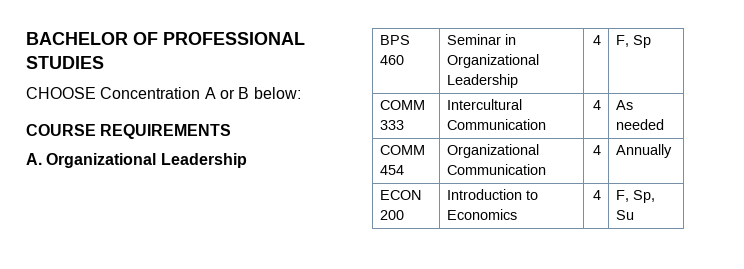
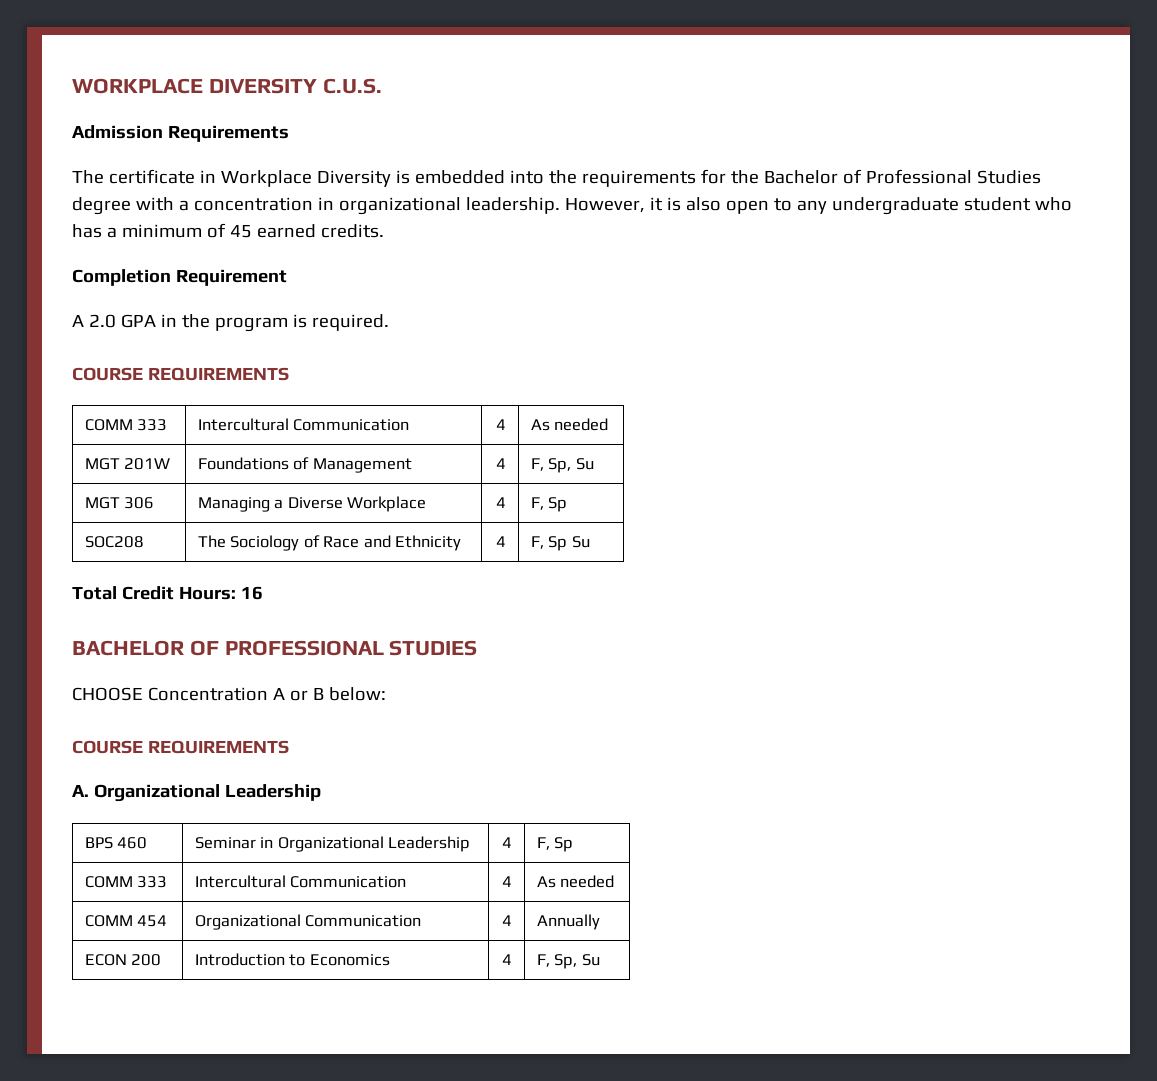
+ WORKPLACE DIVERSITY C.U.S.
+ Admission Requirements
+ The certificate in Workplace Diversity is embedded into the requirements for the Bachelor of Professional Studies degree with a concentration in organizational leadership. However, it is also open to any undergraduate student who has a minimum of 45 earned credits.
+ Completion Requirement
+ A 2.0 GPA in the program is required.
+ COURSE REQUIREMENTS
+ COMM 333 | Intercultural Communication | 4 | As needed
+ MGT 201W | Foundations of Management | 4 | F, Sp, Su
+ MGT 306 | Managing a Diverse Workplace | 4 | F, Sp
+ SOC208 | The Sociology of Race and Ethnicity | 4 | F, Sp Su
+ Total Credit Hours: 16

